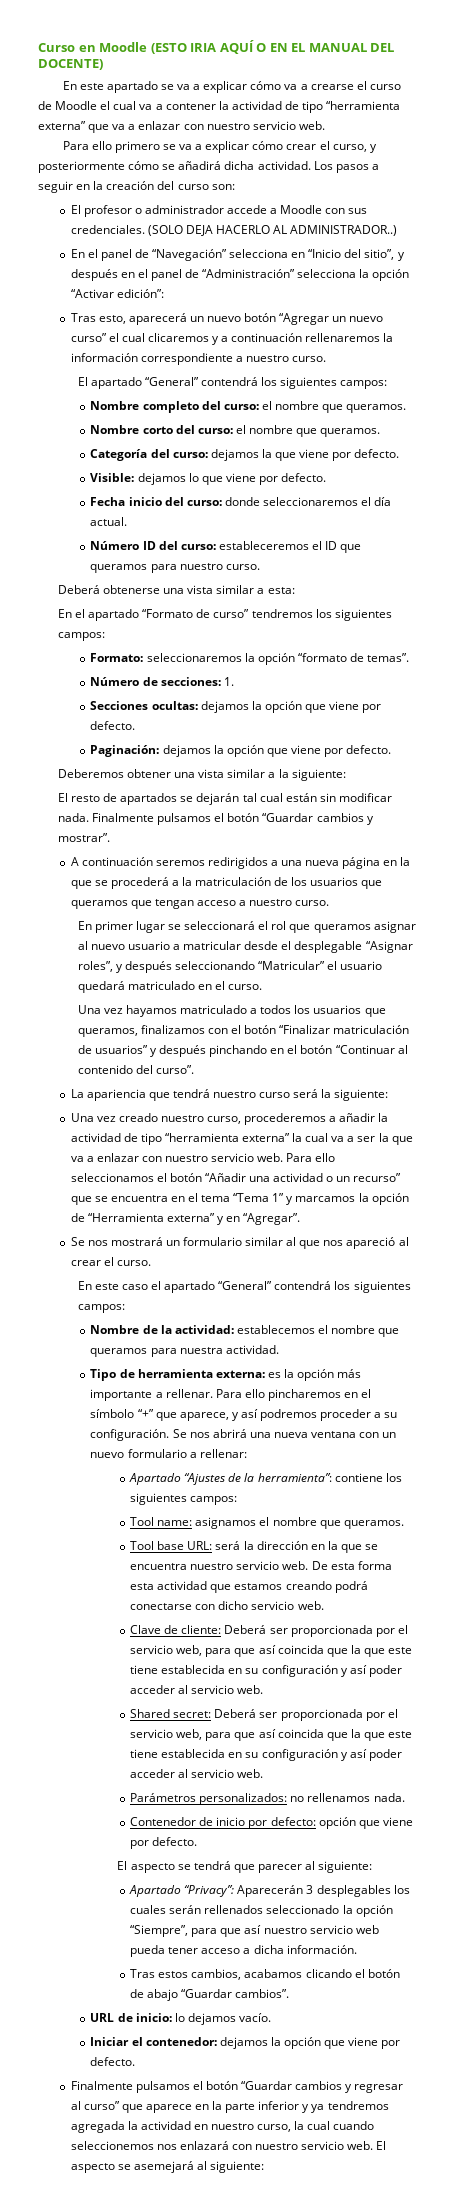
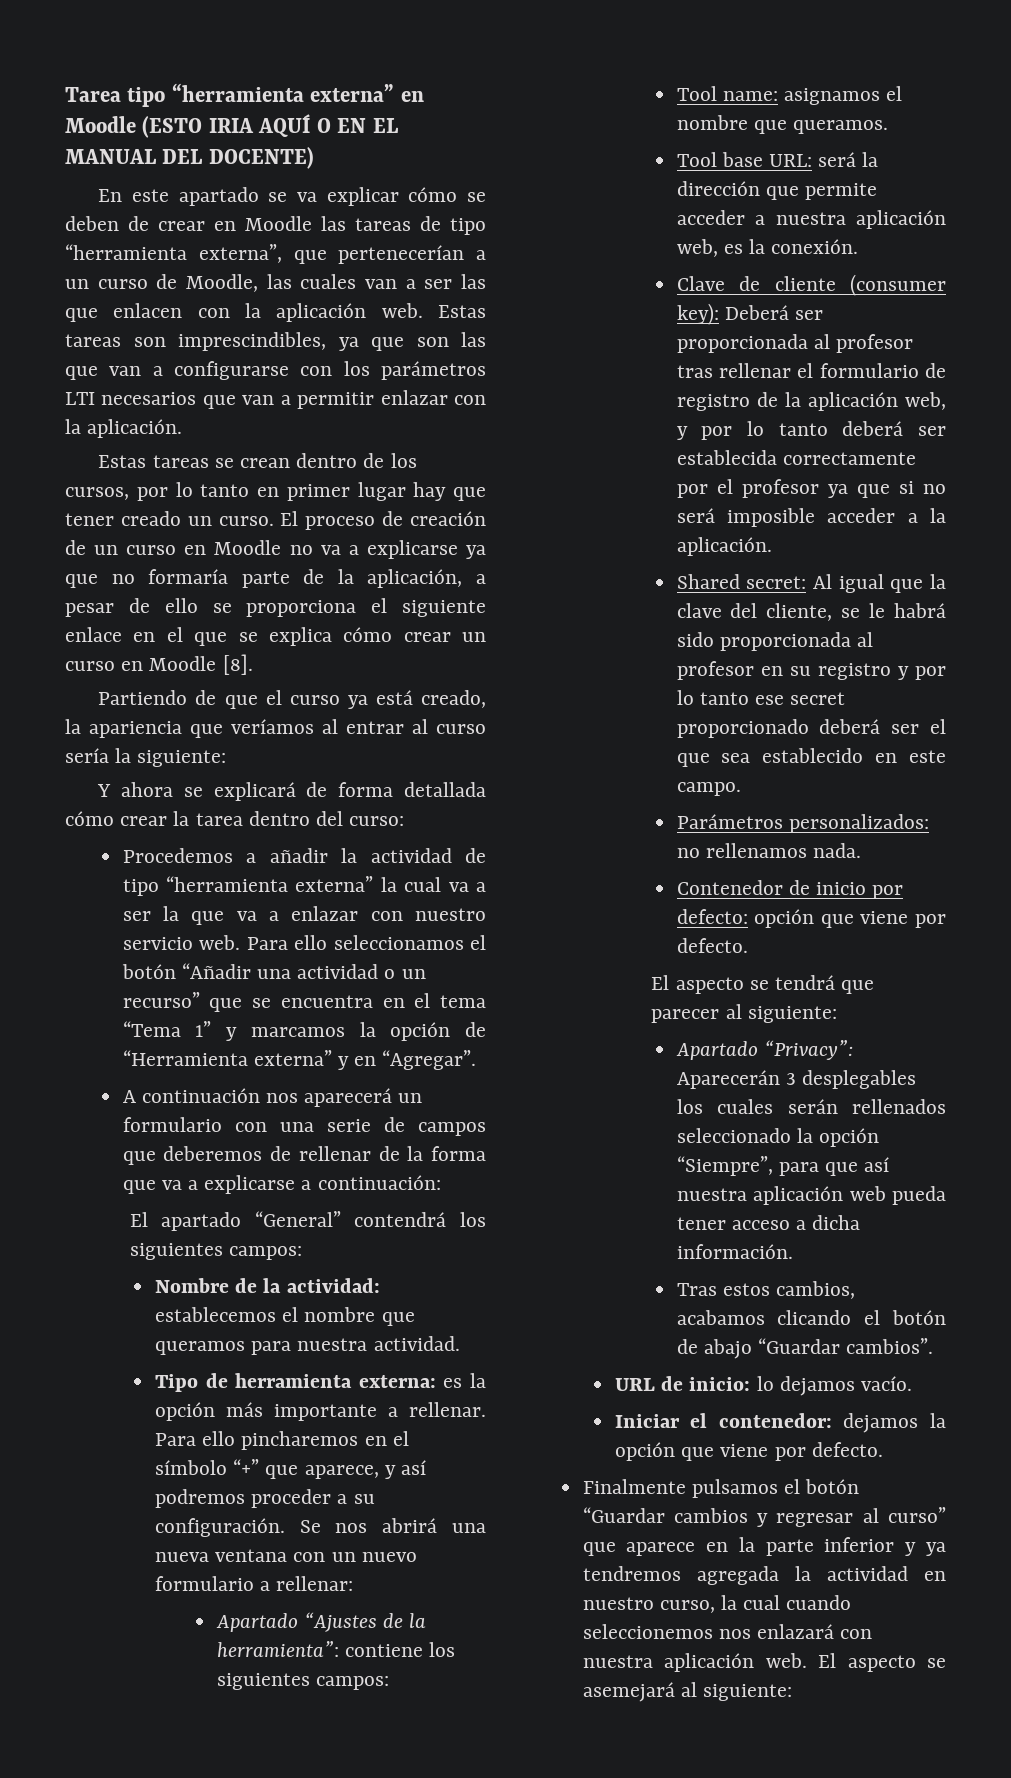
- Curso en Moodle (ESTO IRIA AQUÍ O EN EL MANUAL DEL DOCENTE)
+ Tarea tipo “herramienta externa” en Moodle (ESTO IRIA AQUÍ O EN EL MANUAL DEL DOCENTE)
- En este apartado se va a explicar cómo va a crearse el curso de Moodle el cual va a contener la actividad de tipo “herramienta externa” que va a enlazar con nuestro servicio web.
- Para ello primero se va a explicar cómo crear el curso, y posteriormente cómo se añadirá dicha actividad. Los pasos a seguir en la creación del curso son:
- El profesor o administrador accede a Moodle con sus credenciales. (SOLO DEJA HACERLO AL ADMINISTRADOR..)
- En el panel de “Navegación” selecciona en “Inicio del sitio”, y después en el panel de “Administración” selecciona la opción “Activar edición”:
- Tras esto, aparecerá un nuevo botón “Agregar un nuevo curso” el cual clicaremos y a continuación rellenaremos la información correspondiente a nuestro curso.
- El apartado “General” contendrá los siguientes campos:
- Nombre completo del curso: el nombre que queramos.
- Nombre corto del curso: el nombre que queramos.
- Categoría del curso: dejamos la que viene por defecto.
- Visible: dejamos lo que viene por defecto.
- Fecha inicio del curso: donde seleccionaremos el día actual.
- Número ID del curso: estableceremos el ID que queramos para nuestro curso.
- Deberá obtenerse una vista similar a esta:
- En el apartado “Formato de curso” tendremos los siguientes campos:
- Formato: seleccionaremos la opción “formato de temas”.
- Número de secciones: 1.
- Secciones ocultas: dejamos la opción que viene por defecto.
- Paginación: dejamos la opción que viene por defecto.
- Deberemos obtener una vista similar a la siguiente:
- El resto de apartados se dejarán tal cual están sin modificar nada. Finalmente pulsamos el botón “Guardar cambios y mostrar”.
- A continuación seremos redirigidos a una nueva página en la que se procederá a la matriculación de los usuarios que queramos que tengan acceso a nuestro curso.
- En primer lugar se seleccionará el rol que queramos asignar al nuevo usuario a matricular desde el desplegable “Asignar roles”, y después seleccionando “Matricular” el usuario quedará matriculado en el curso.
- Una vez hayamos matriculado a todos los usuarios que queramos, finalizamos con el botón “Finalizar matriculación de usuarios” y después pinchando en el botón “Continuar al contenido del curso”.
- La apariencia que tendrá nuestro curso será la siguiente:
- Una vez creado nuestro curso, procederemos a añadir la actividad de tipo “herramienta externa” la cual va a ser la que va a enlazar con nuestro servicio web.
+ En este apartado se va explicar cómo se deben de crear en Moodle las tareas de tipo “herramienta externa”, que pertenecerían a un curso de Moodle, las cuales van a ser las que enlacen con la aplicación web. Estas tareas son imprescindibles, ya que son las que van a configurarse con los parámetros LTI necesarios que van a permitir enlazar con la aplicación.
+ Estas tareas se crean dentro de los cursos, por lo tanto en primer lugar hay que tener creado un curso. El proceso de creación de un curso en Moodle no va a explicarse ya que no formaría parte de la aplicación, a pesar de ello se proporciona el siguiente enlace en el que se explica cómo crear un curso en Moodle [8].
+ Partiendo de que el curso ya está creado, la apariencia que veríamos al entrar al curso sería la siguiente:
+ Y ahora se explicará de forma detallada cómo crear la tarea dentro del curso:
+ Procedemos a añadir la actividad de tipo “herramienta externa” la cual va a ser la que va a enlazar con nuestro servicio web.
- Se nos mostrará un formulario similar al que nos apareció al crear el curso.
- En este caso el apartado “General” contendrá los siguientes campos:
+ A continuación nos aparecerá un formulario con una serie de campos que deberemos de rellenar de la forma que va a explicarse a continuación:
+ El apartado “General” contendrá los siguientes campos:
- Tool base URL: será la dirección en la que se encuentra nuestro servicio web. De esta forma esta actividad que estamos creando podrá conectarse con dicho servicio web.
- Clave de cliente: Deberá ser proporcionada por el servicio web, para que así coincida que la que este tiene establecida en su configuración y así poder acceder al servicio web.
- Shared secret: Deberá ser proporcionada por el servicio web, para que así coincida que la que este tiene establecida en su configuración y así poder acceder al servicio web.
+ Tool base URL: será la dirección que permite acceder a nuestra aplicación web, es la conexión.
+ Clave de cliente (consumer key): Deberá ser proporcionada al profesor tras rellenar el formulario de registro de la aplicación web, y por lo tanto deberá ser establecida correctamente por el profesor ya que si no será imposible acceder a la aplicación.
+ Shared secret: Al igual que la clave del cliente, se le habrá sido proporcionada al profesor en su registro y por lo tanto ese secret proporcionado deberá ser el que sea establecido en este campo.
- Apartado “Privacy”: Aparecerán 3 desplegables los cuales serán rellenados seleccionado la opción “Siempre”, para que así nuestro servicio web pueda tener acceso a dicha información.
+ Apartado “Privacy”: Aparecerán 3 desplegables los cuales serán rellenados seleccionado la opción “Siempre”, para que así nuestra aplicación web pueda tener acceso a dicha información.
- Finalmente pulsamos el botón “Guardar cambios y regresar al curso” que aparece en la parte inferior y ya tendremos agregada la actividad en nuestro curso, la cual cuando seleccionemos nos enlazará con nuestro servicio web.
+ Finalmente pulsamos el botón “Guardar cambios y regresar al curso” que aparece en la parte inferior y ya tendremos agregada la actividad en nuestro curso, la cual cuando seleccionemos nos enlazará con nuestra aplicación web.

